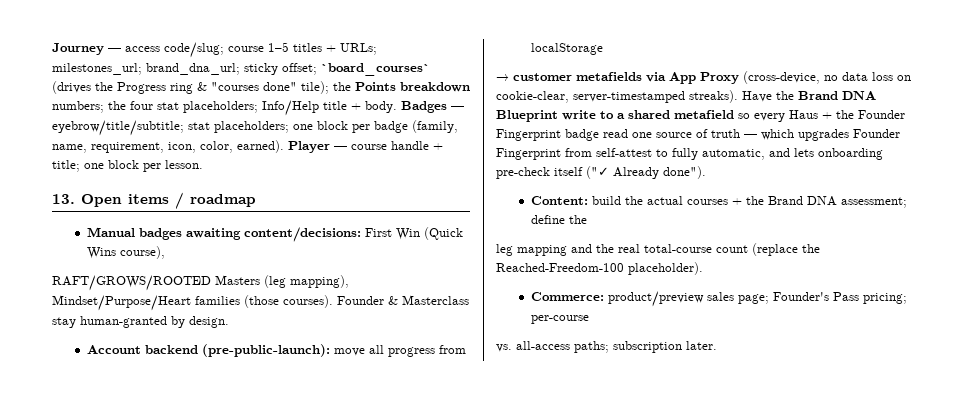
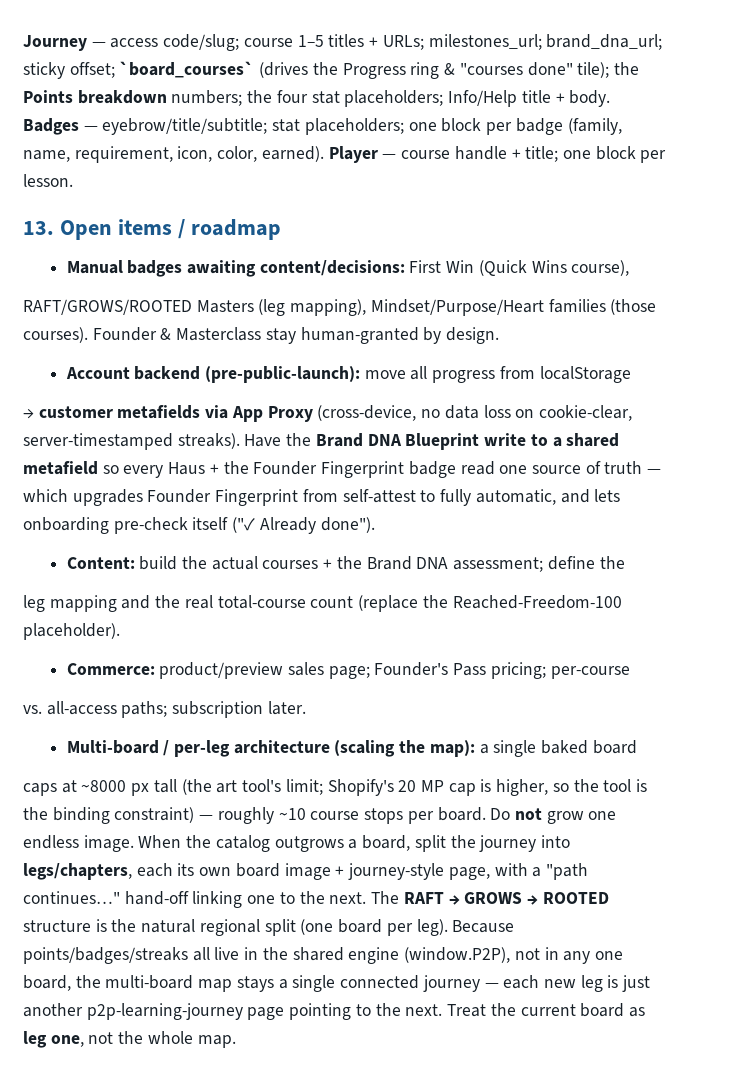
+ Multi-board / per-leg architecture (scaling the map): a single baked board
+ caps at ~8000 px tall (the art tool's limit; Shopify's 20 MP cap is higher, so the tool is the binding constraint) — roughly ~10 course stops per board. Do not grow one endless image. When the catalog outgrows a board, split the journey into legs/chapters, each its own board image + journey-style page, with a "path continues…" hand-off linking one to the next. The RAFT → GROWS → ROOTED structure is the natural regional split (one board per leg). Because points/badges/streaks all live in the shared engine (window.P2P), not in any one board, the multi-board map stays a single connected journey — each new leg is just another p2p-learning-journey page pointing to the next. Treat the current board as leg one, not the whole map.

